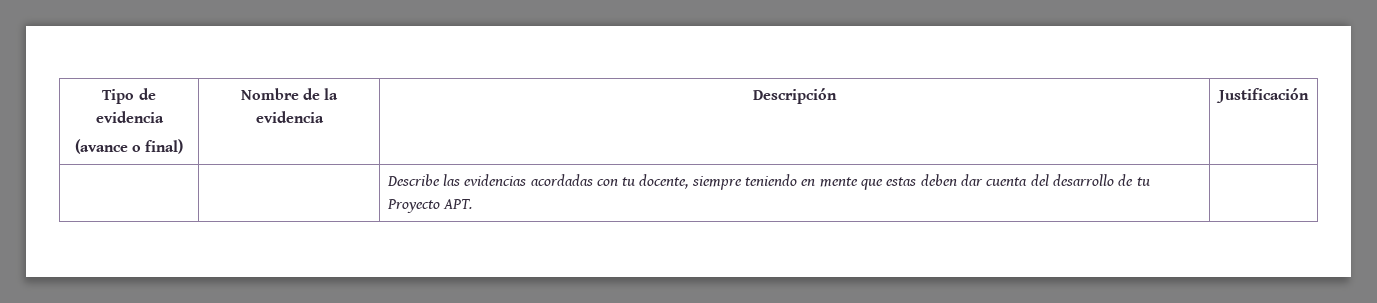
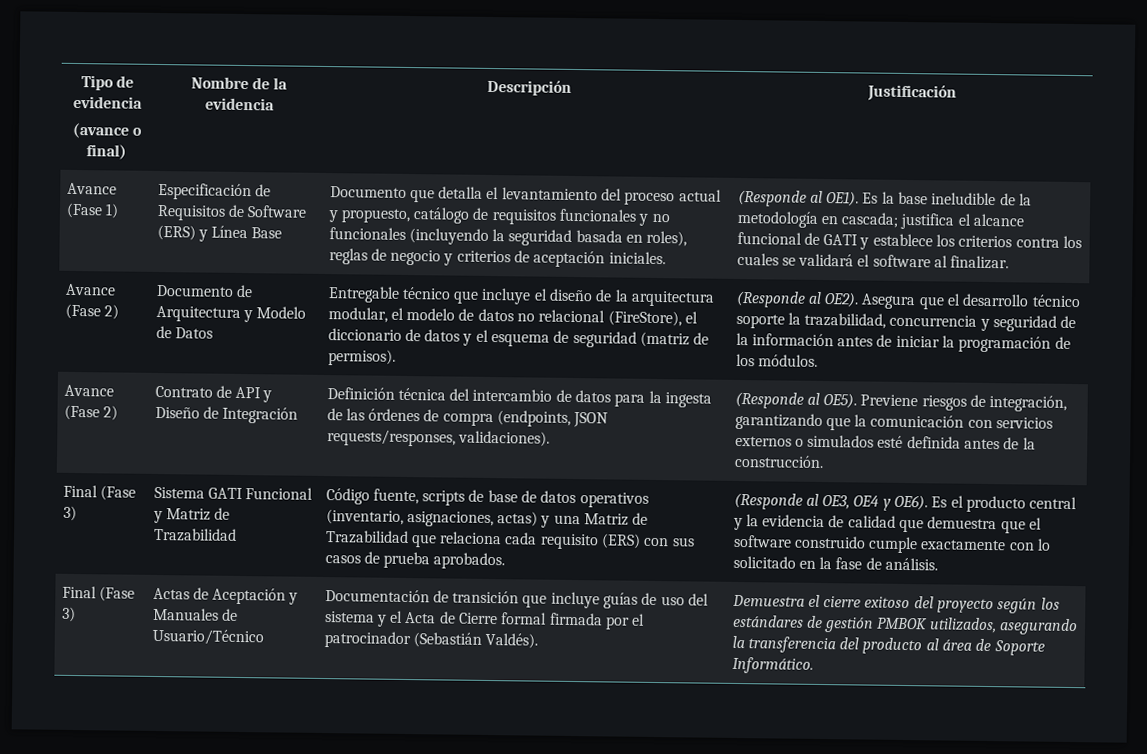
- Describe las evidencias acordadas con tu docente, siempre teniendo en mente que estas deben dar cuenta del desarrollo de tu Proyecto APT.
+ Avance (Fase 1) | Especificación de Requisitos de Software (ERS) y Línea Base | Documento que detalla el levantamiento del proceso actual y propuesto, catálogo de requisitos funcionales y no funcionales (incluyendo la seguridad basada en roles), reglas de negocio y criterios de aceptación iniciales. | (Responde al OE1). Es la base ineludible de la metodología en cascada; justifica el alcance funcional de GATI y establece los criterios contra los cuales se validará el software al finalizar.
+ Avance (Fase 2) | Documento de Arquitectura y Modelo de Datos | Entregable técnico que incluye el diseño de la arquitectura modular, el modelo de datos no relacional (FireStore), el diccionario de datos y el esquema de seguridad (matriz de permisos). | (Responde al OE2). Asegura que el desarrollo técnico soporte la trazabilidad, concurrencia y seguridad de la información antes de iniciar la programación de los módulos.
+ Avance (Fase 2) | Contrato de API y Diseño de Integración | Definición técnica del intercambio de datos para la ingesta de las órdenes de compra (endpoints, JSON requests/responses, validaciones). | (Responde al OE5). Previene riesgos de integración, garantizando que la comunicación con servicios externos o simulados esté definida antes de la construcción.
+ Final (Fase 3) | Sistema GATI Funcional y Matriz de Trazabilidad | Código fuente, scripts de base de datos operativos (inventario, asignaciones, actas) y una Matriz de Trazabilidad que relaciona cada requisito (ERS) con sus casos de prueba aprobados. | (Responde al OE3, OE4 y OE6). Es el producto central y la evidencia de calidad que demuestra que el software construido cumple exactamente con lo solicitado en la fase de análisis.
+ Final (Fase 3) | Actas de Aceptación y Manuales de Usuario/Técnico | Documentación de transición que incluye guías de uso del sistema y el Acta de Cierre formal firmada por el patrocinador (Sebastián Valdés). | Demuestra el cierre exitoso del proyecto según los estándares de gestión PMBOK utilizados, asegurando la transferencia del producto al área de Soporte Informático.

